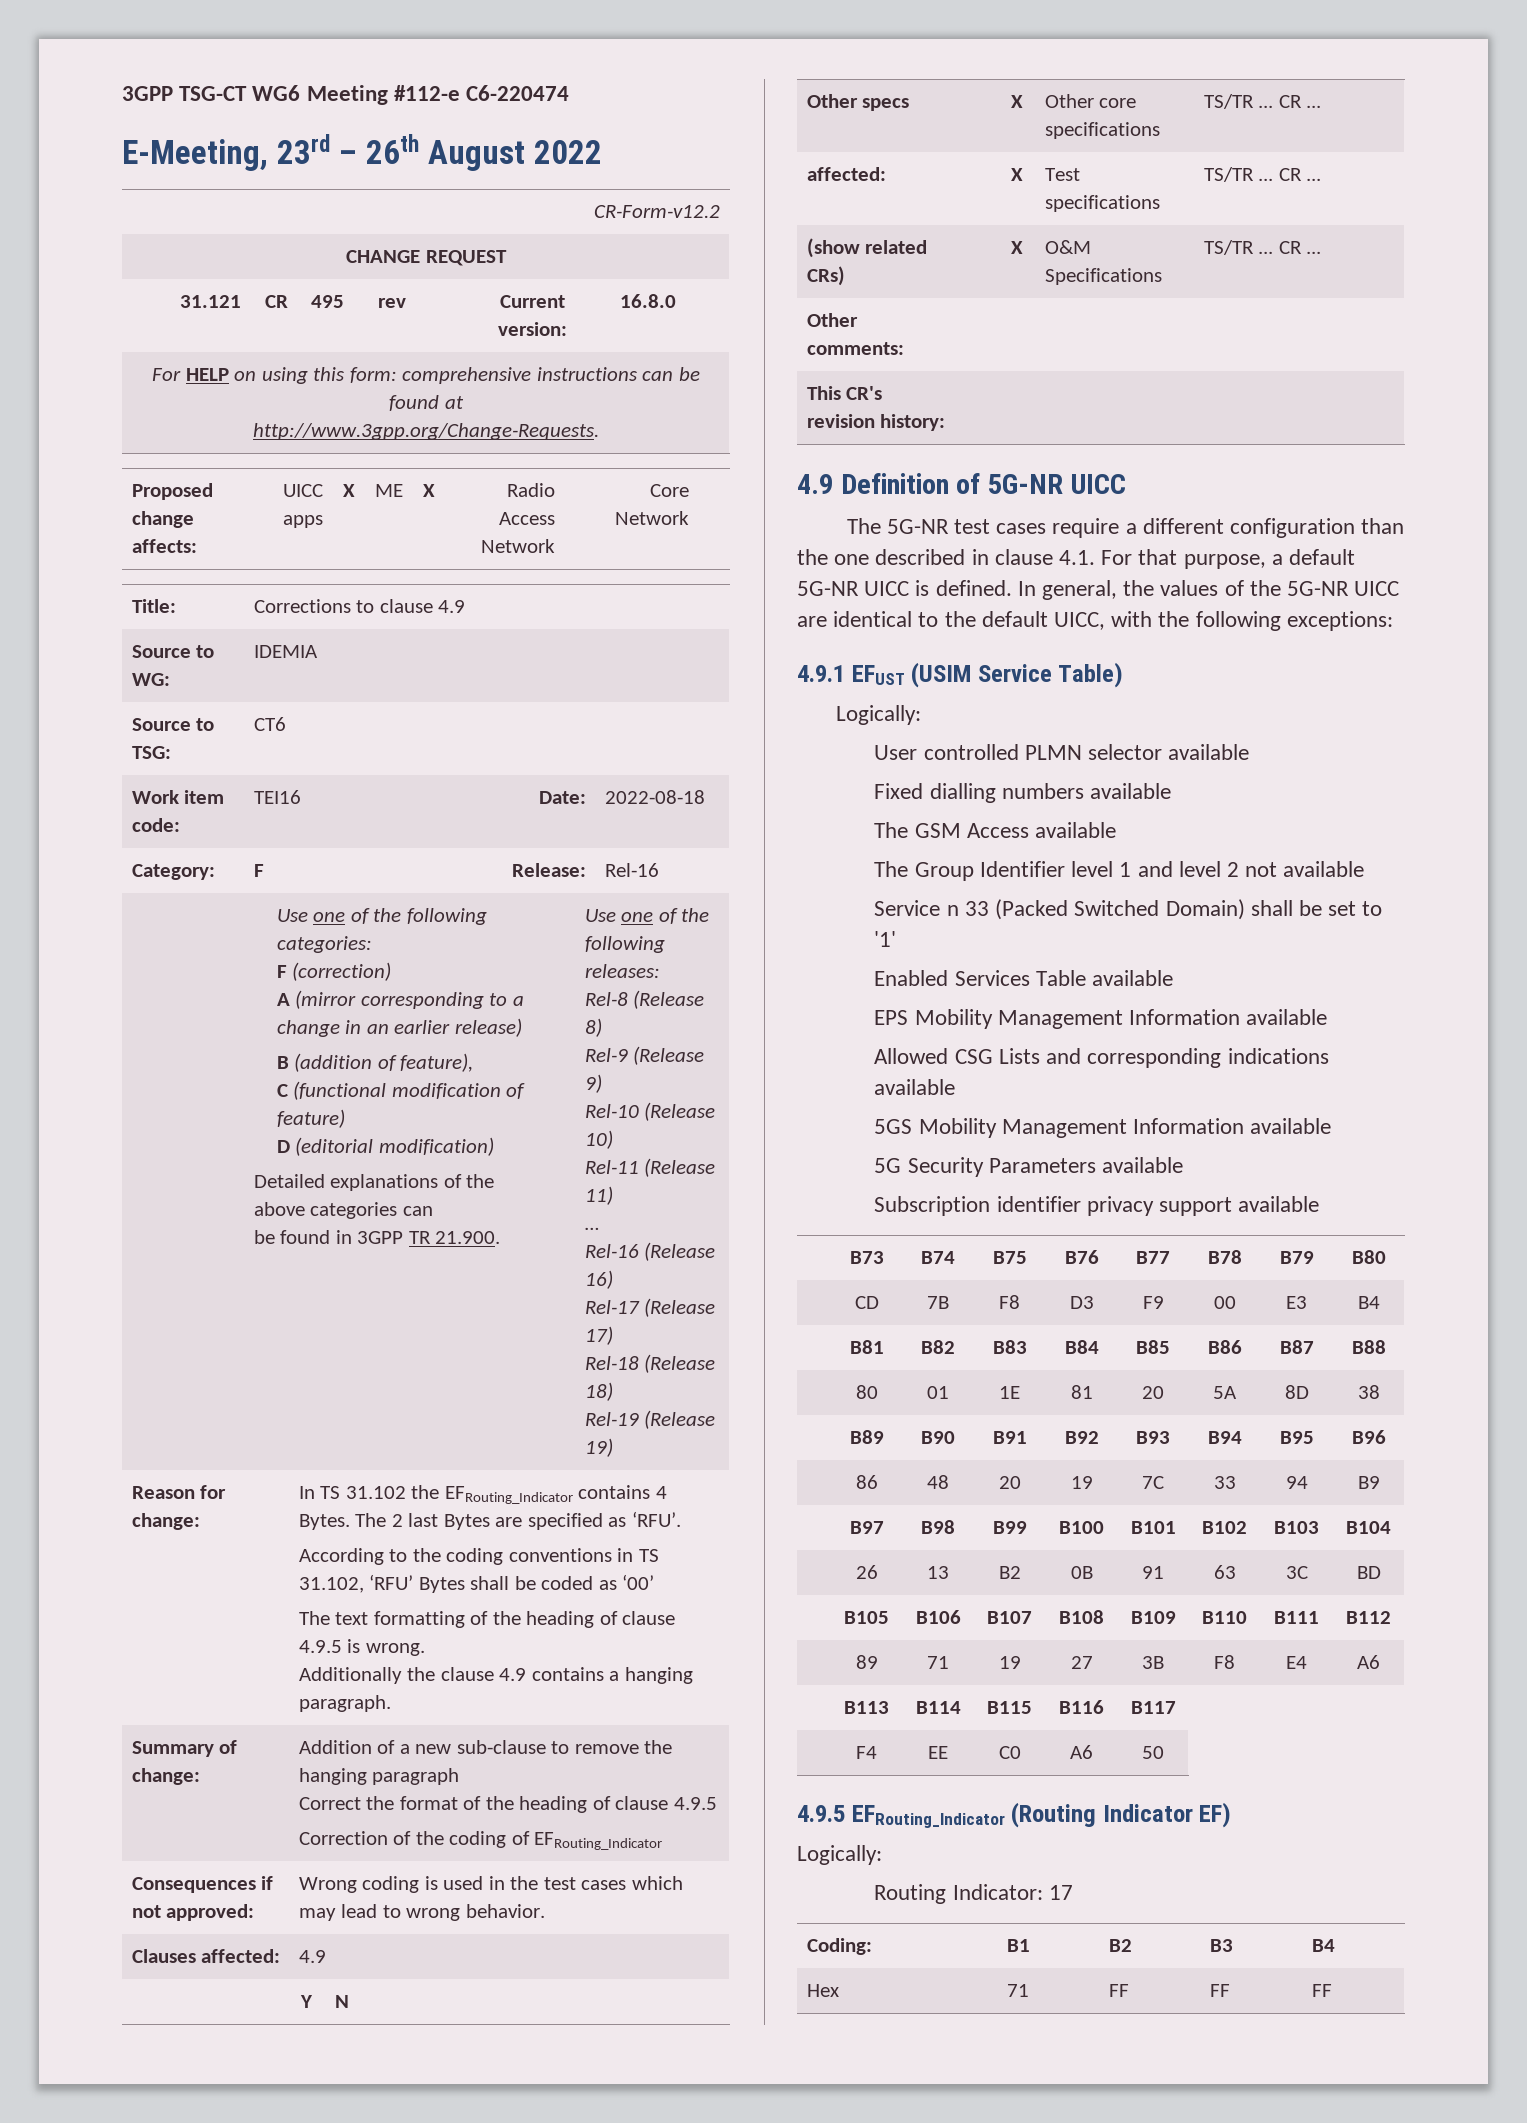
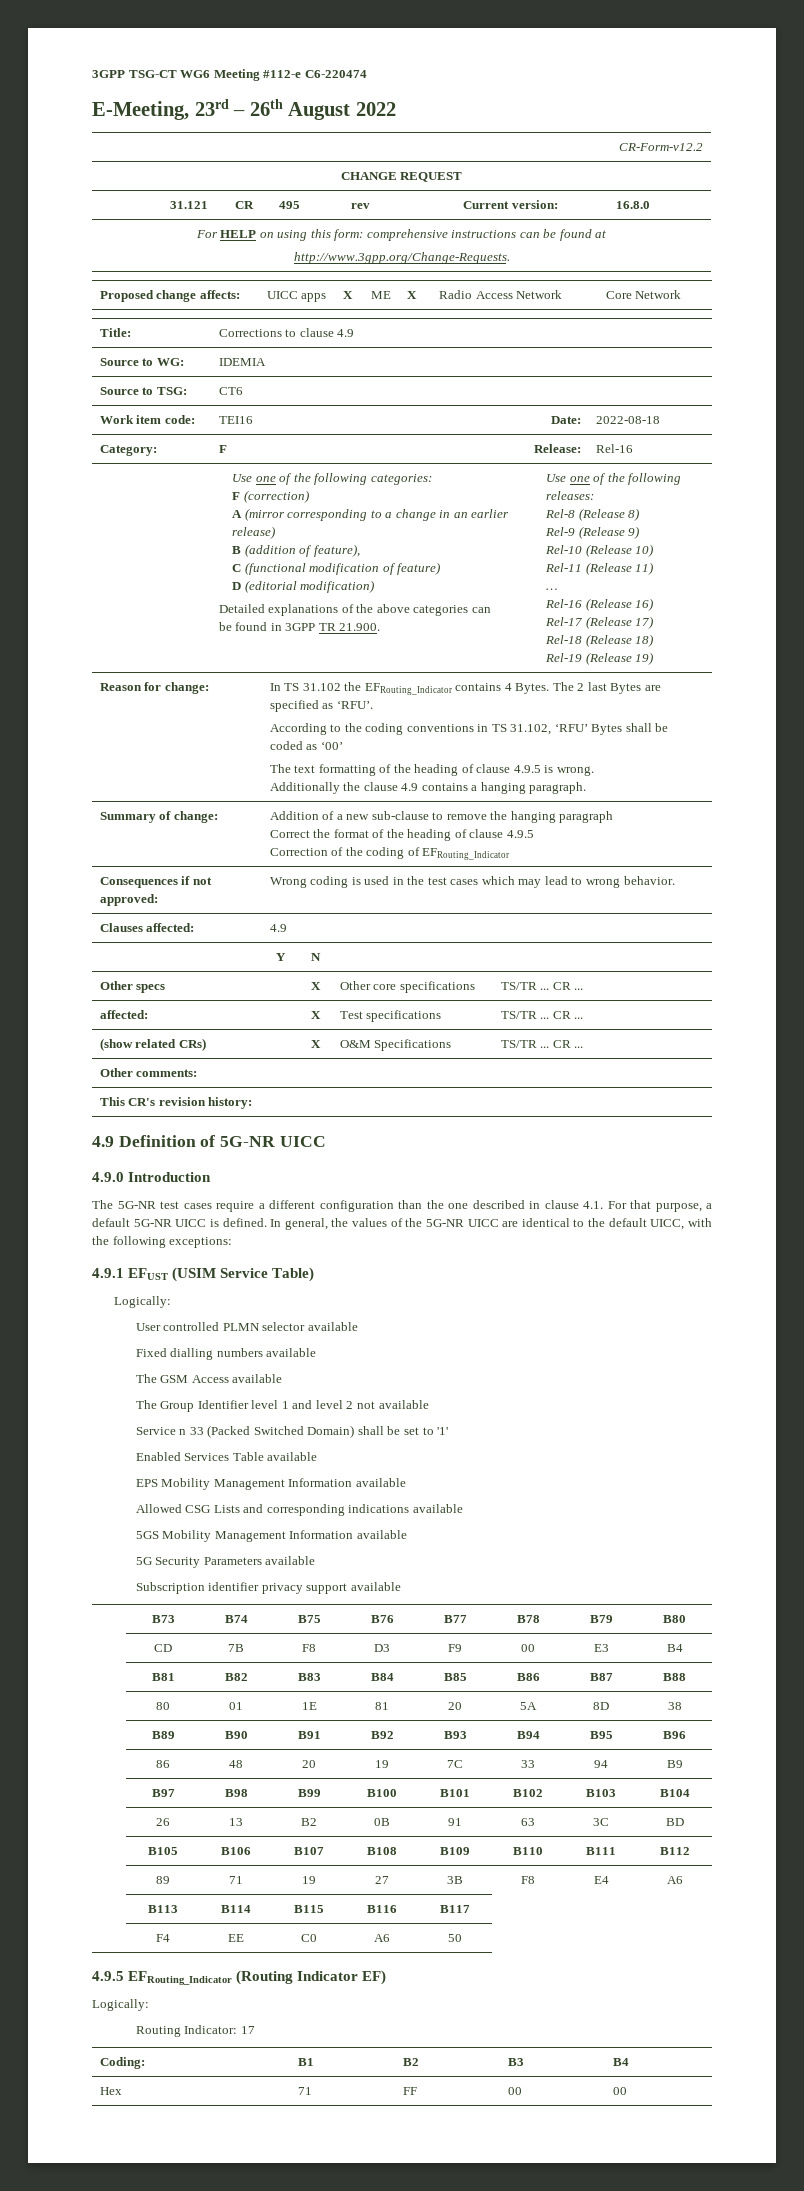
+ 4.9.0 Introduction
- Hex | 71 | FF | FF | FF
+ Hex | 71 | FF | 00 | 00

